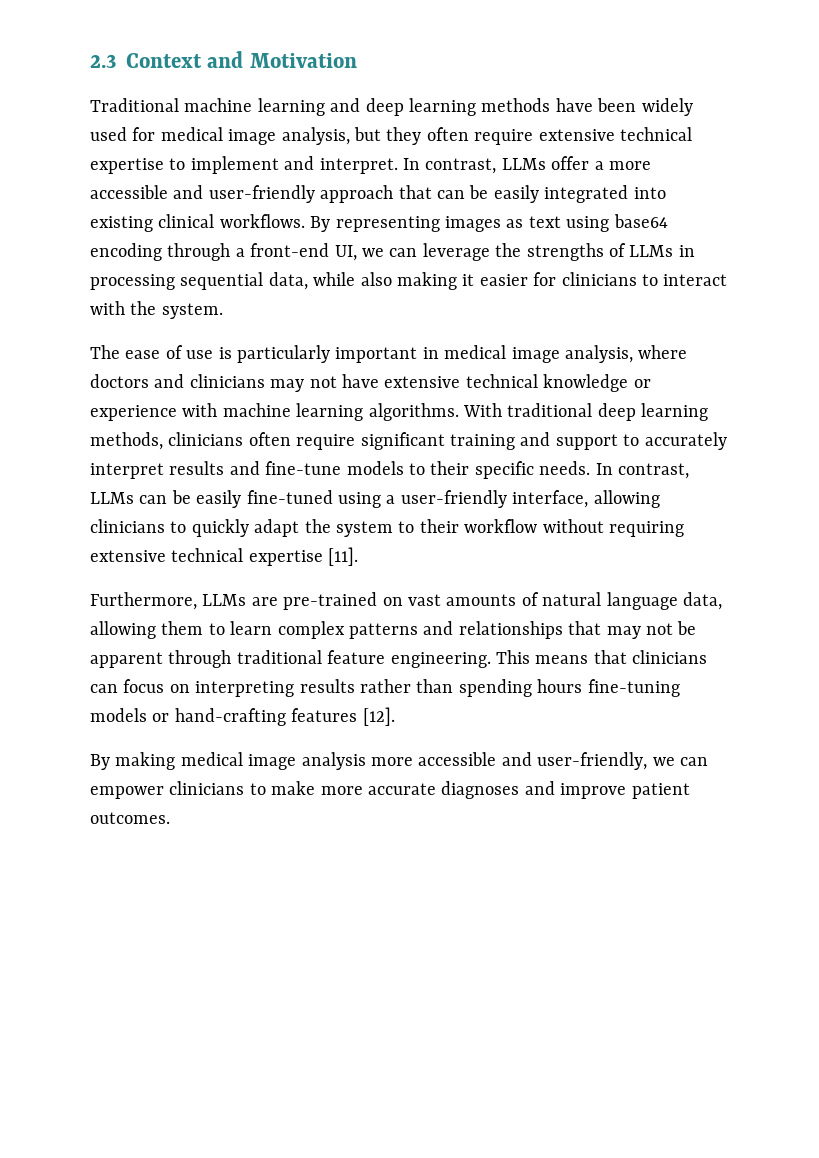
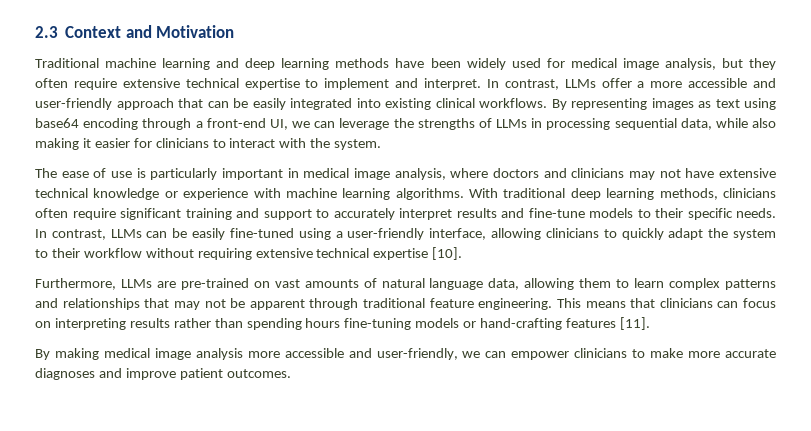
- In contrast, LLMs can be easily fine-tuned using a user-friendly interface, allowing clinicians to quickly adapt the system to their workflow without requiring extensive technical expertise [11].
+ In contrast, LLMs can be easily fine-tuned using a user-friendly interface, allowing clinicians to quickly adapt the system to their workflow without requiring extensive technical expertise [10].
- This means that clinicians can focus on interpreting results rather than spending hours fine-tuning models or hand-crafting features [12].
+ This means that clinicians can focus on interpreting results rather than spending hours fine-tuning models or hand-crafting features [11].

